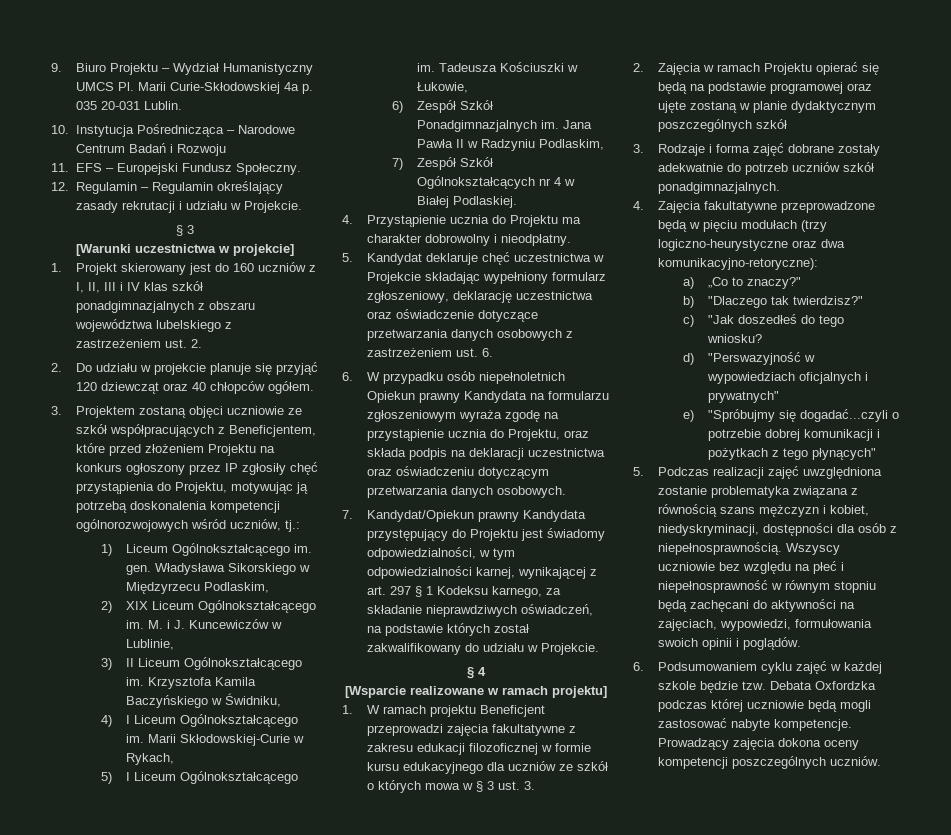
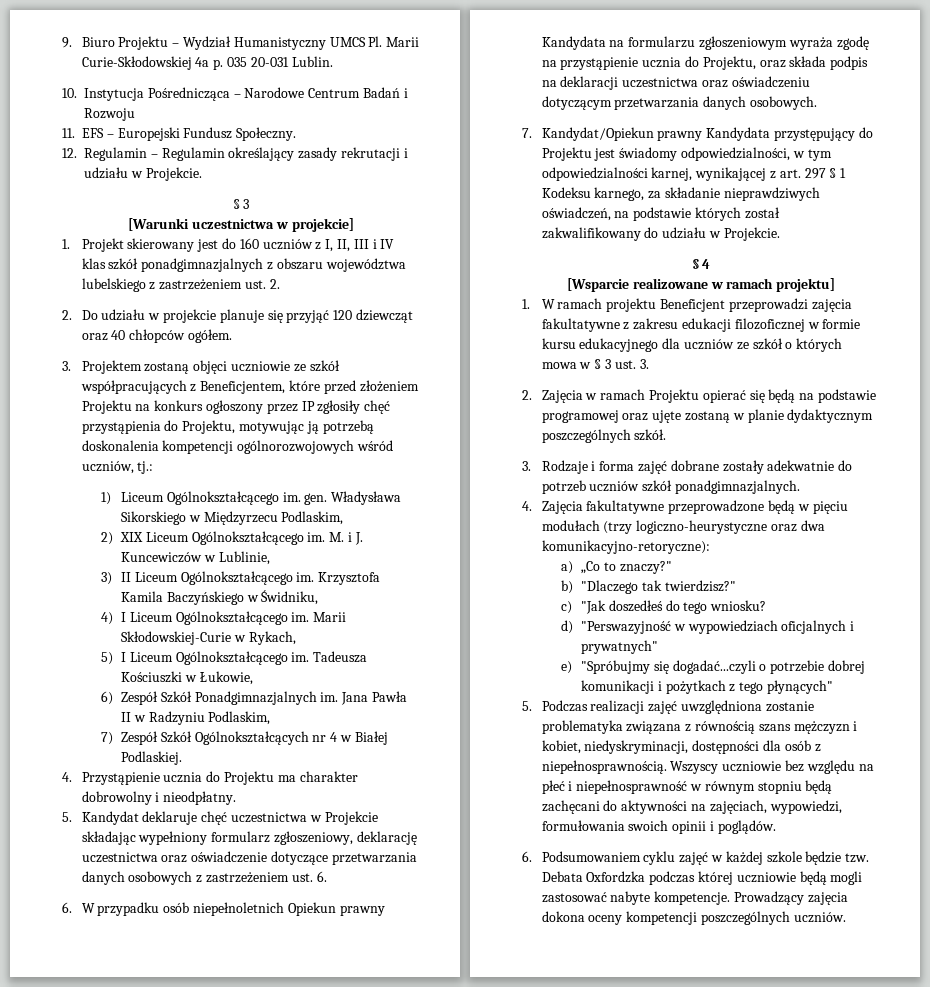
- 2. Zajęcia w ramach Projektu opierać się będą na podstawie programowej oraz ujęte zostaną w planie dydaktycznym poszczególnych szkół
+ 2. Zajęcia w ramach Projektu opierać się będą na podstawie programowej oraz ujęte zostaną w planie dydaktycznym poszczególnych szkół.

